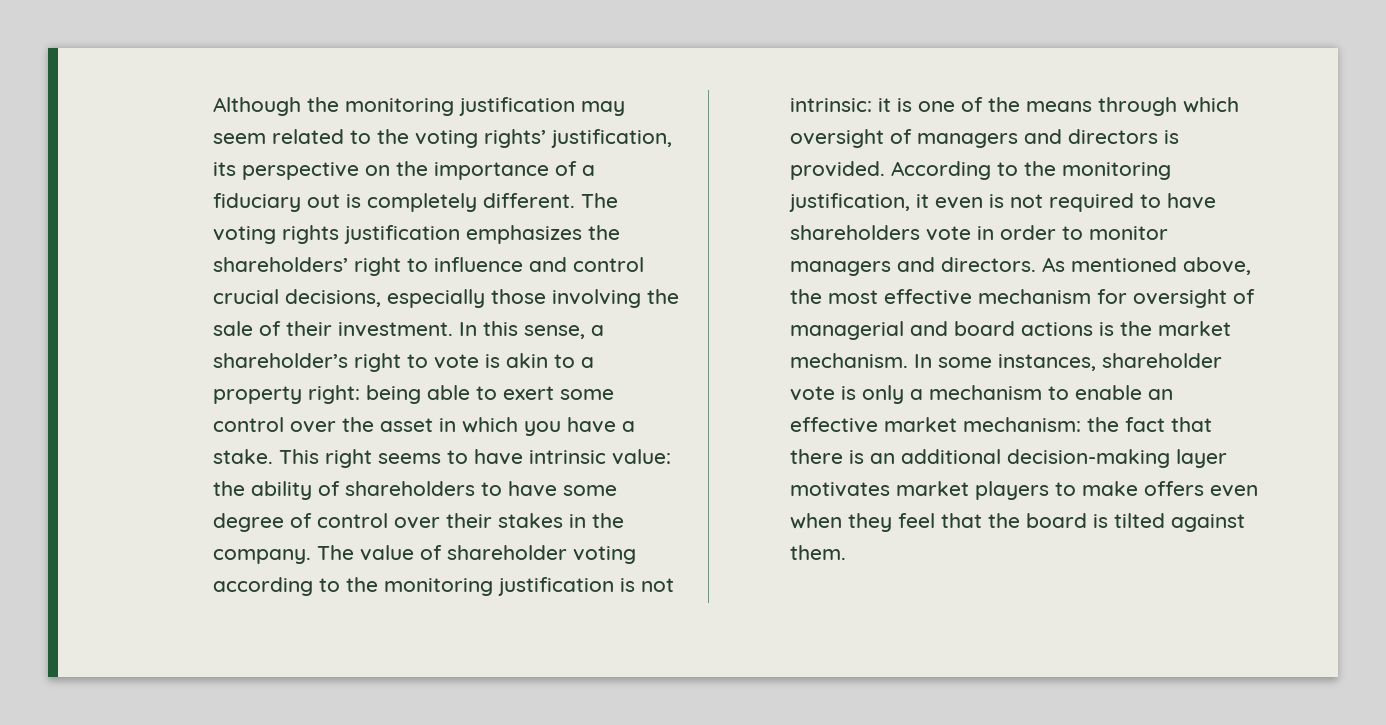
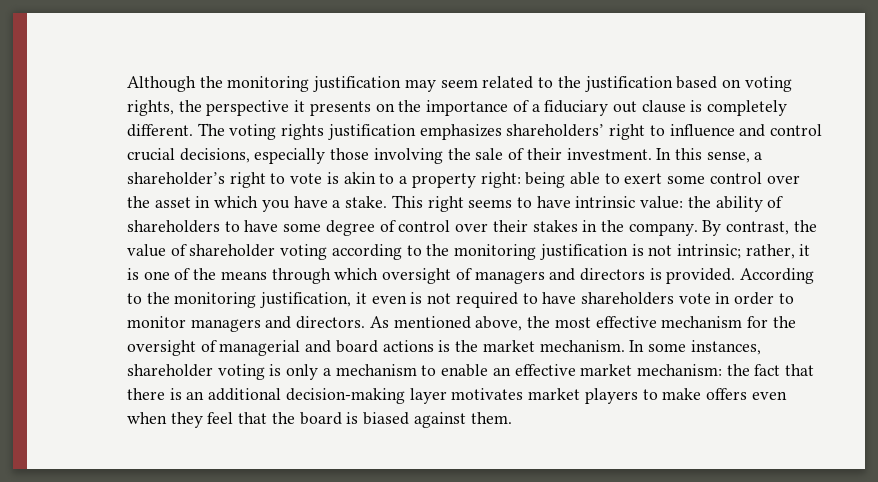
- Although the monitoring justification may seem related to the voting rights’ justification, its perspective on the importance of a fiduciary out is completely different.
+ Although the monitoring justification may seem related to the justification based on voting rights, the perspective it presents on the importance of a fiduciary out clause is completely different.
- The voting rights justification emphasizes the shareholders’ right to influence and control crucial decisions, especially those involving the sale of their investment.
+ The voting rights justification emphasizes shareholders’ right to influence and control crucial decisions, especially those involving the sale of their investment.
- The value of shareholder voting according to the monitoring justification is not intrinsic: it is one of the means through which oversight of managers and directors is provided.
+ By contrast, the value of shareholder voting according to the monitoring justification is not intrinsic; rather, it is one of the means through which oversight of managers and directors is provided.
- As mentioned above, the most effective mechanism for oversight of managerial and board actions is the market mechanism.
+ As mentioned above, the most effective mechanism for the oversight of managerial and board actions is the market mechanism.
- In some instances, shareholder vote is only a mechanism to enable an effective market mechanism: the fact that there is an additional decision-making layer motivates market players to make offers even when they feel that the board is tilted against them.
+ In some instances, shareholder voting is only a mechanism to enable an effective market mechanism: the fact that there is an additional decision-making layer motivates market players to make offers even when they feel that the board is biased against them.

